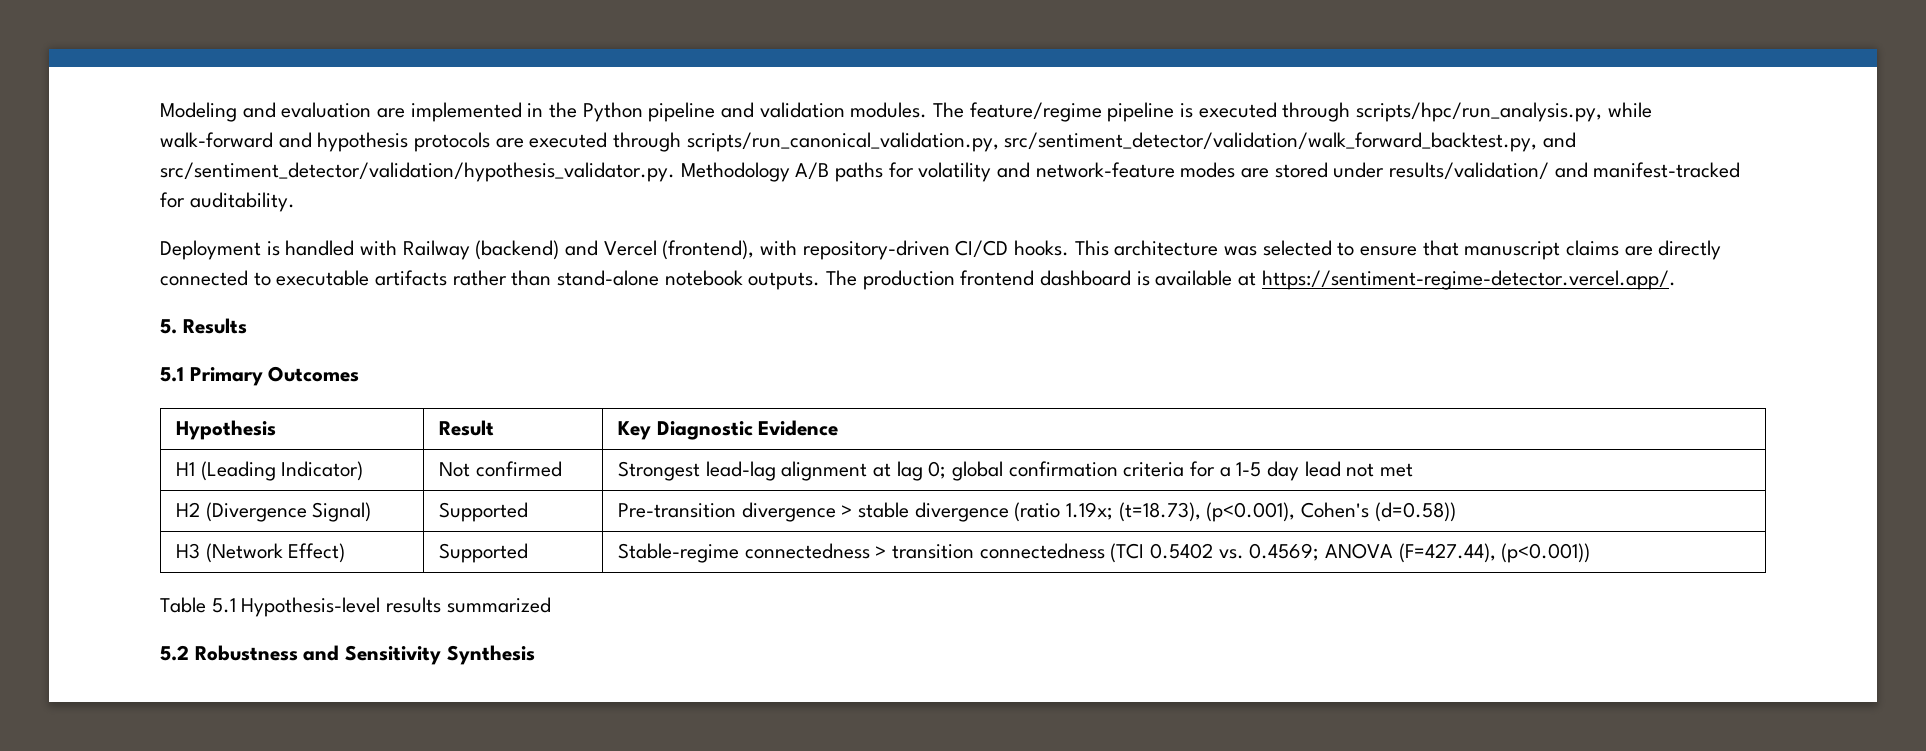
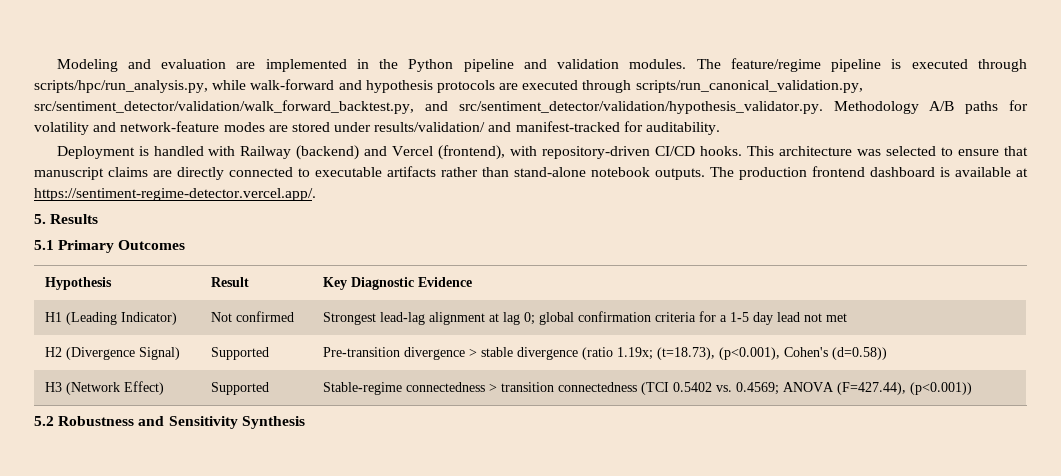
- Table 5.1 Hypothesis-level results summarized

